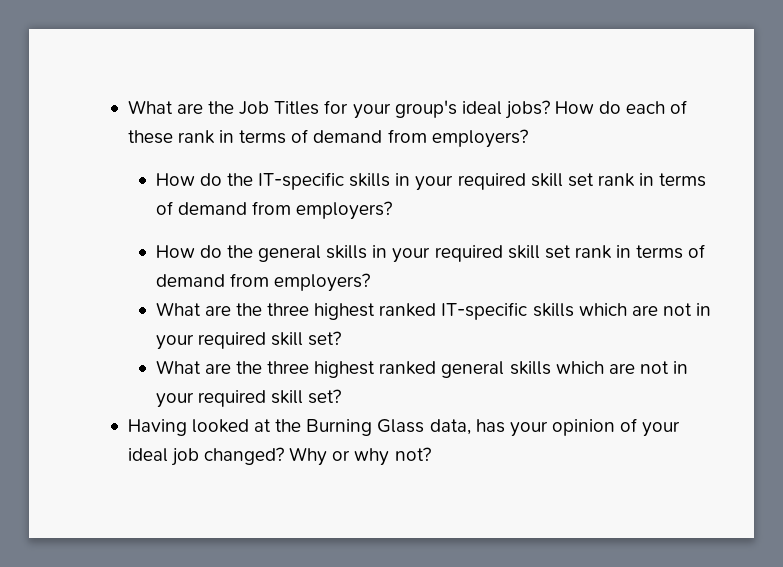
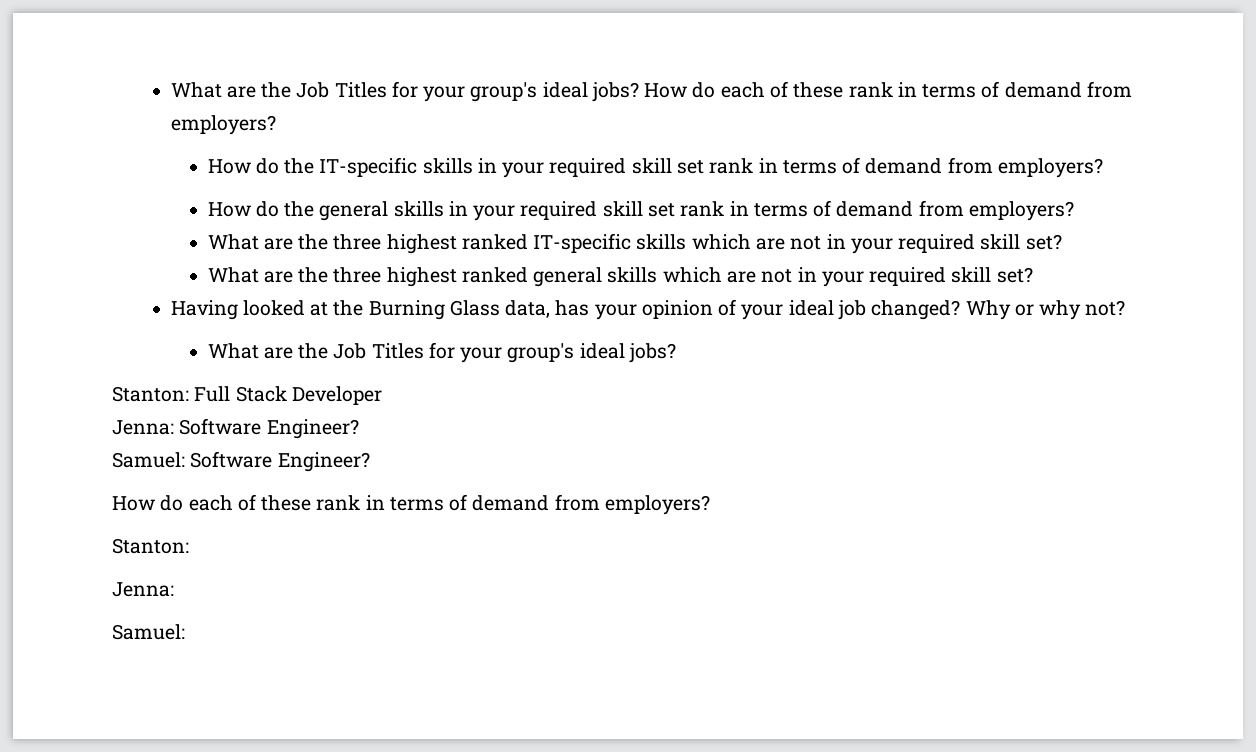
  Why or why not?
+ What are the Job Titles for your group's ideal jobs?
+ Stanton: Full Stack Developer
+ Jenna: Software Engineer?
+ Samuel: Software Engineer?
+ How do each of these rank in terms of demand from employers?
+ Stanton:
+ Jenna:
+ Samuel:

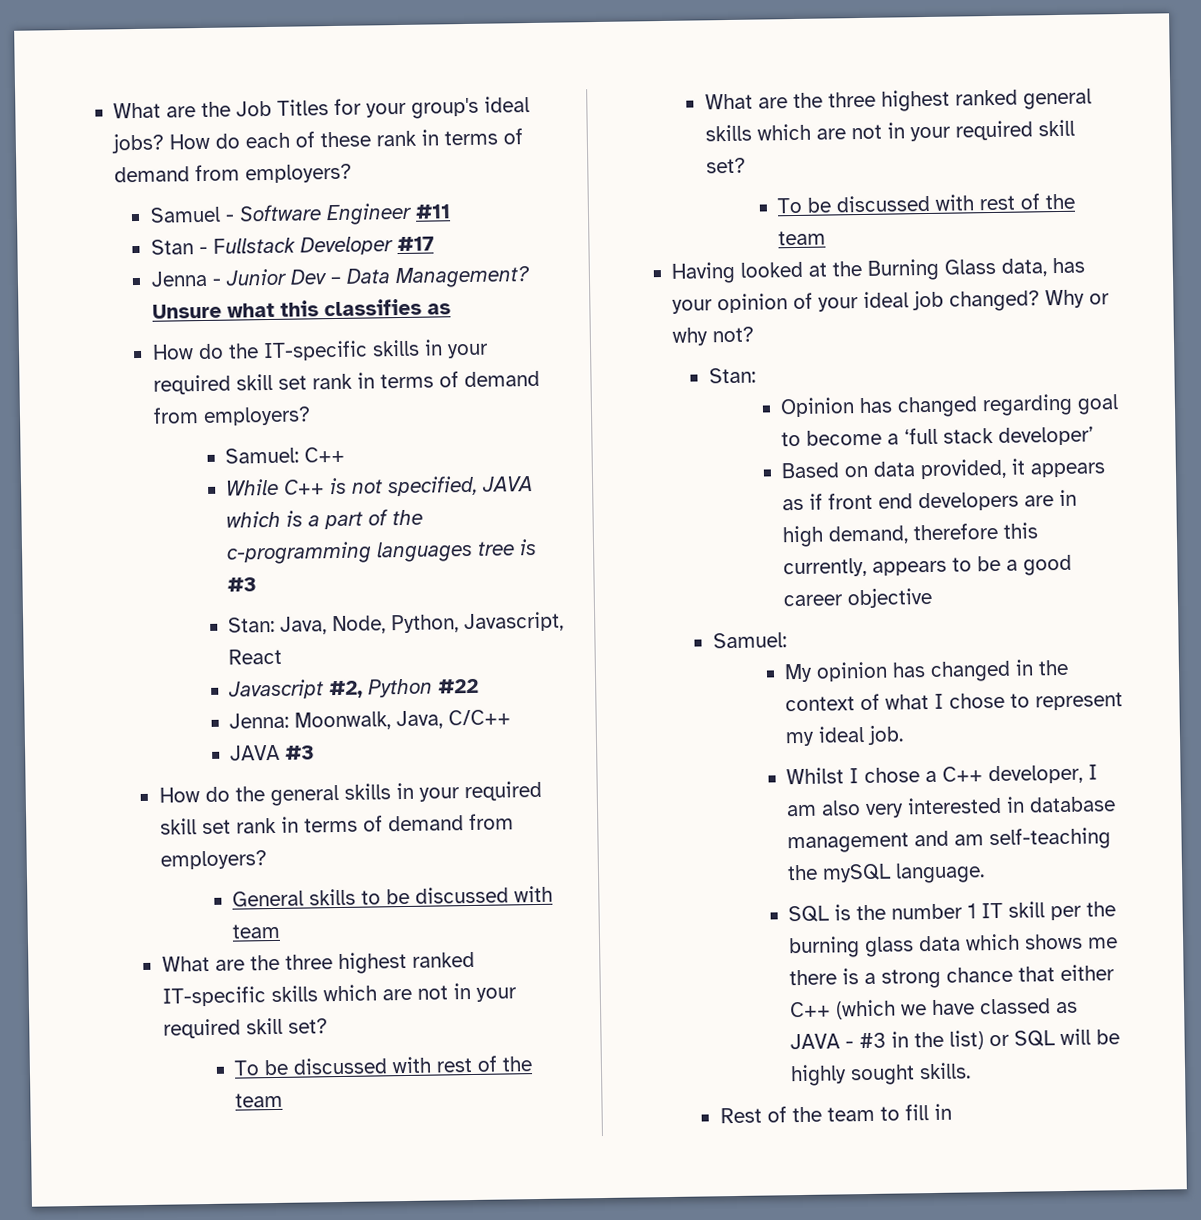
+ Samuel - Software Engineer #11
+ Stan - Fullstack Developer #17
+ Jenna - Junior Dev – Data Management? Unsure what this classifies as
+ Samuel: C++
+ While C++ is not specified, JAVA which is a part of the c-programming languages tree is #3
+ Stan: Java, Node, Python, Javascript, React
+ Javascript #2, Python #22
+ Jenna: Moonwalk, Java, C/C++
+ JAVA #3
+ General skills to be discussed with team
  What are the three highest ranked IT-specific skills which are not in your required skill set?
+ To be discussed with rest of the team
  What are the three highest ranked general skills which are not in your required skill set?
+ To be discussed with rest of the team
  Why or why not?
- What are the Job Titles for your group's ideal jobs?
- Stanton: Full Stack Developer
- Jenna: Software Engineer?
- Samuel: Software Engineer?
- How do each of these rank in terms of demand from employers?
- Stanton:
- Jenna:
+ Stan:
+ Opinion has changed regarding goal to become a ‘full stack developer’
+ Based on data provided, it appears as if front end developers are in high demand, therefore this currently, appears to be a good career objective
  Samuel:
+ My opinion has changed in the context of what I chose to represent my ideal job.
+ Whilst I chose a C++ developer, I am also very interested in database management and am self-teaching the mySQL language.
+ SQL is the number 1 IT skill per the burning glass data which shows me there is a strong chance that either C++ (which we have classed as JAVA - #3 in the list) or SQL will be highly sought skills.
+ Rest of the team to fill in

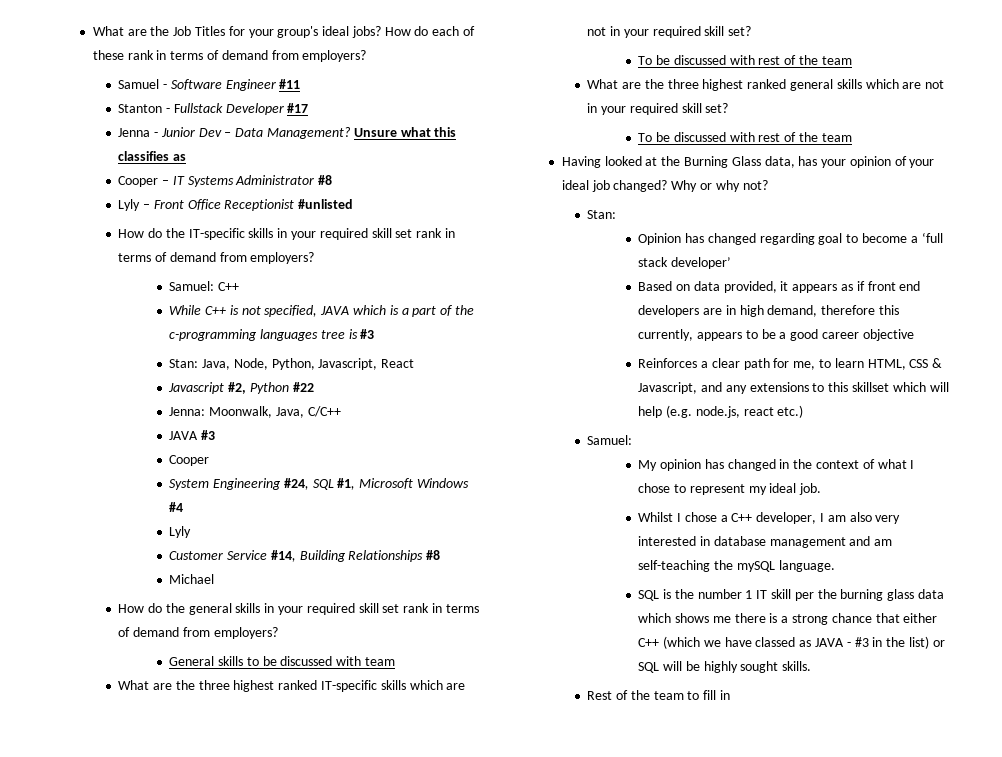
- Stan - Fullstack Developer #17
+ Stanton - Fullstack Developer #17
+ Cooper – IT Systems Administrator #8
+ Lyly – Front Office Receptionist #unlisted
  JAVA #3
+ Cooper
+ System Engineering #24, SQL #1, Microsoft Windows #4
+ Lyly
+ Customer Service #14, Building Relationships #8
+ Michael
+ Reinforces a clear path for me, to learn HTML, CSS & Javascript, and any extensions to this skillset which will help (e.g. node.js, react etc.)

